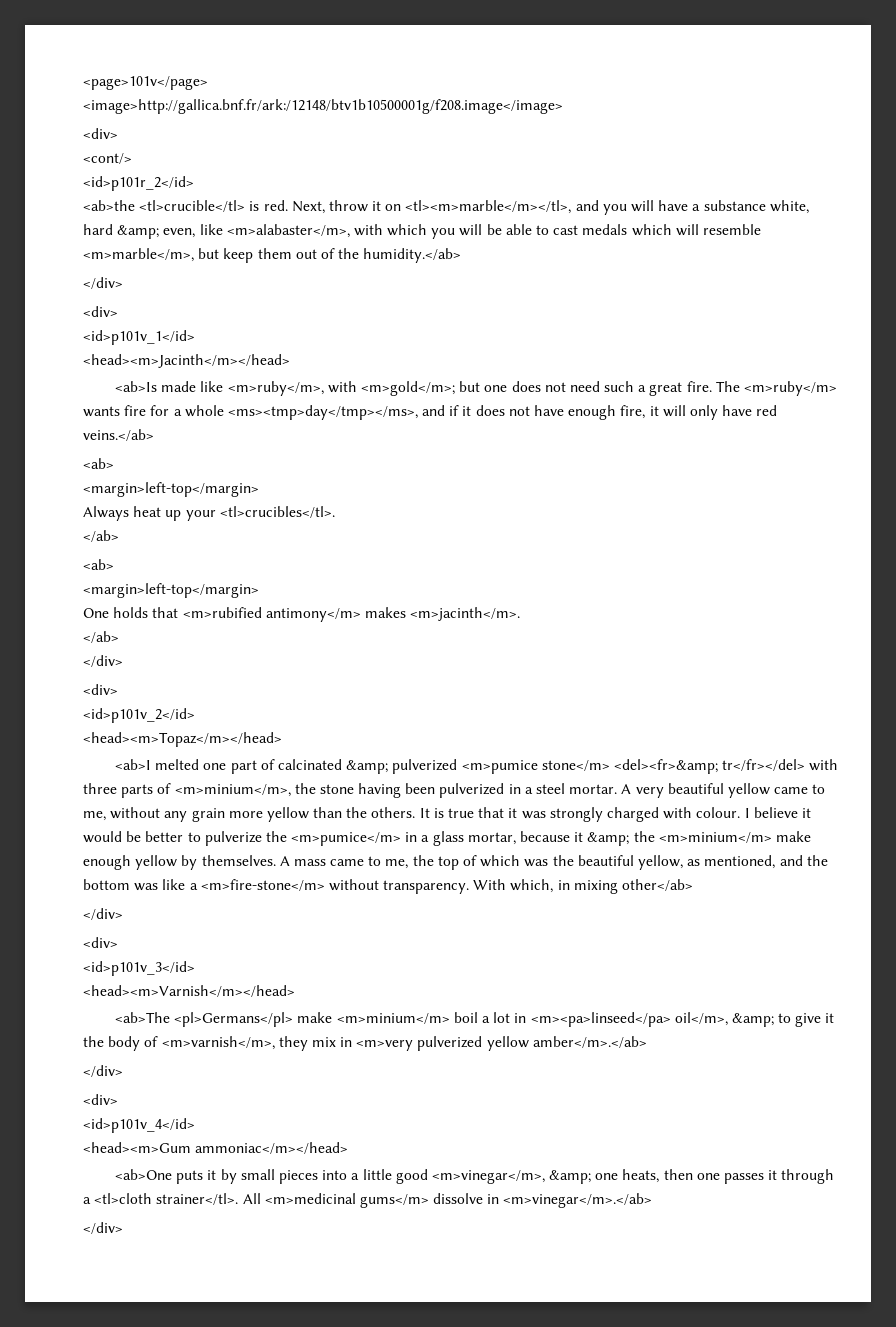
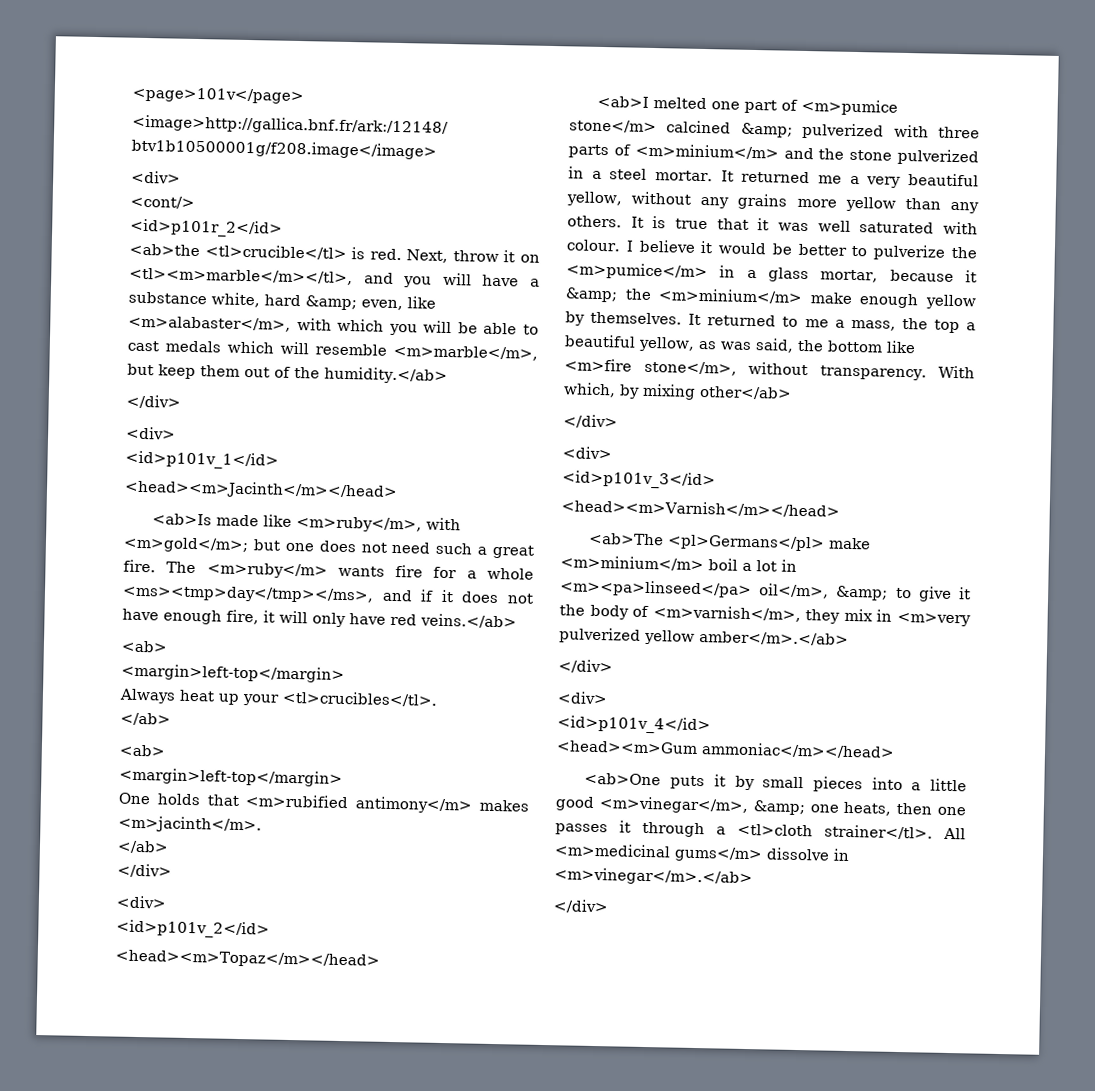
- <ab>I melted one part of calcinated &amp; pulverized <m>pumice stone</m> <del><fr>&amp; tr</fr></del> with three parts of <m>minium</m>, the stone having been pulverized in a steel mortar.
+ <ab>I melted one part of <m>pumice stone</m> calcined &amp; pulverized with three parts of <m>minium</m> and the stone pulverized in a steel mortar.
- A very beautiful yellow came to me, without any grain more yellow than the others.
+ It returned me a very beautiful yellow, without any grains more yellow than any others.
- It is true that it was strongly charged with colour.
+ It is true that it was well saturated with colour.
- A mass came to me, the top of which was the beautiful yellow, as mentioned, and the bottom was like a <m>fire-stone</m> without transparency.
+ It returned to me a mass, the top a beautiful yellow, as was said, the bottom like <m>fire stone</m>, without transparency.
- With which, in mixing other</ab>
+ With which, by mixing other</ab>

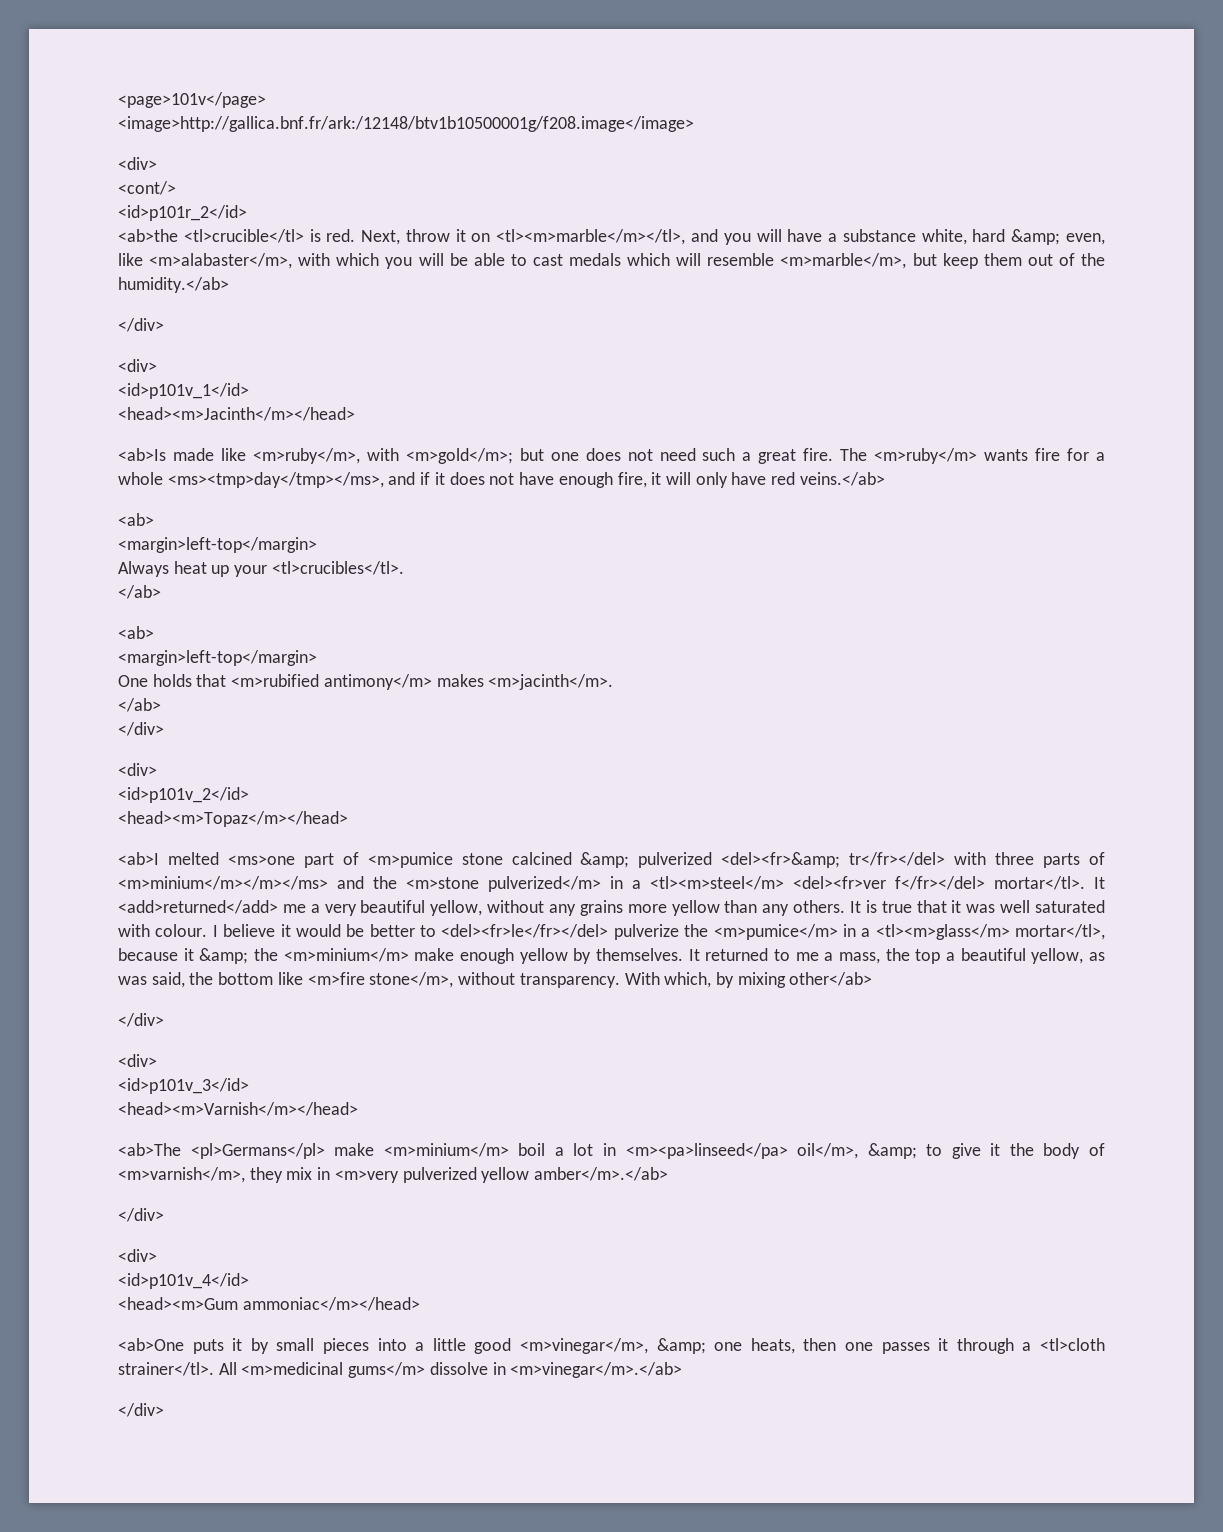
- <ab>I melted one part of <m>pumice stone</m> calcined &amp; pulverized with three parts of <m>minium</m> and the stone pulverized in a steel mortar. It returned me a very beautiful yellow, without any grains more yellow than any others.
+ <ab>I melted <ms>one part of <m>pumice stone calcined &amp; pulverized <del><fr>&amp; tr</fr></del> with three parts of <m>minium</m></m></ms> and the <m>stone pulverized</m> in a <tl><m>steel</m> <del><fr>ver f</fr></del> mortar</tl>. It <add>returned</add> me a very beautiful yellow, without any grains more yellow than any others.
- I believe it would be better to pulverize the <m>pumice</m> in a glass mortar, because it &amp; the <m>minium</m> make enough yellow by themselves.
+ I believe it would be better to <del><fr>le</fr></del> pulverize the <m>pumice</m> in a <tl><m>glass</m> mortar</tl>, because it &amp; the <m>minium</m> make enough yellow by themselves.

